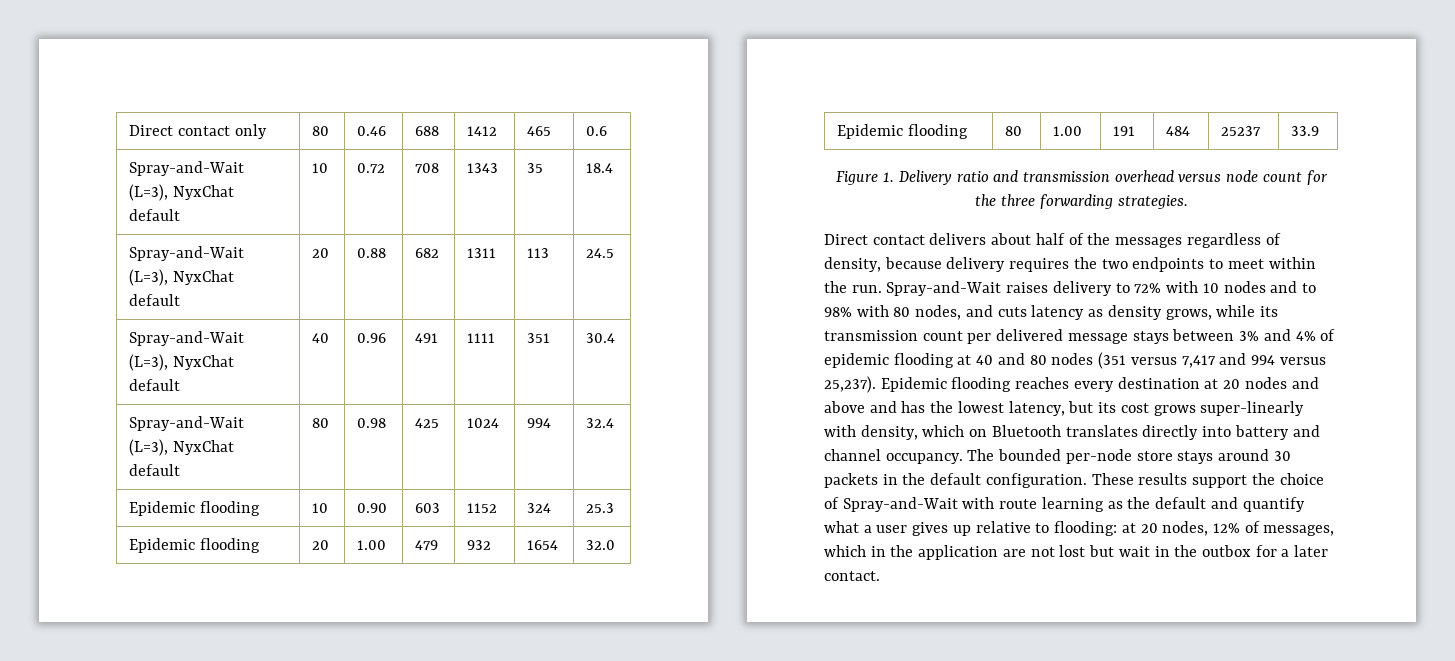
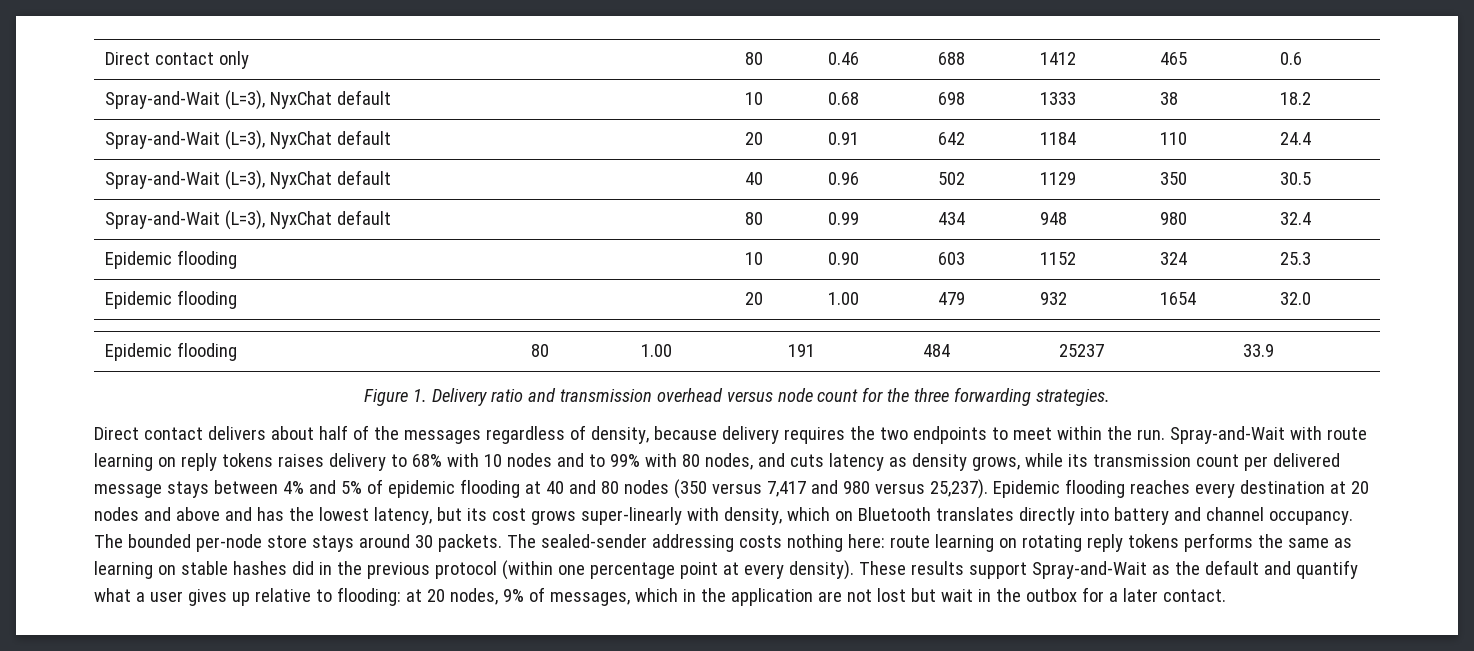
- Spray-and-Wait (L=3), NyxChat default | 10 | 0.72 | 708 | 1343 | 35 | 18.4
+ Spray-and-Wait (L=3), NyxChat default | 10 | 0.68 | 698 | 1333 | 38 | 18.2
- Spray-and-Wait (L=3), NyxChat default | 20 | 0.88 | 682 | 1311 | 113 | 24.5
+ Spray-and-Wait (L=3), NyxChat default | 20 | 0.91 | 642 | 1184 | 110 | 24.4
- Spray-and-Wait (L=3), NyxChat default | 40 | 0.96 | 491 | 1111 | 351 | 30.4
+ Spray-and-Wait (L=3), NyxChat default | 40 | 0.96 | 502 | 1129 | 350 | 30.5
- Spray-and-Wait (L=3), NyxChat default | 80 | 0.98 | 425 | 1024 | 994 | 32.4
+ Spray-and-Wait (L=3), NyxChat default | 80 | 0.99 | 434 | 948 | 980 | 32.4
- Spray-and-Wait raises delivery to 72% with 10 nodes and to 98% with 80 nodes, and cuts latency as density grows, while its transmission count per delivered message stays between 3% and 4% of epidemic flooding at 40 and 80 nodes (351 versus 7,417 and 994 versus 25,237).
+ Spray-and-Wait with route learning on reply tokens raises delivery to 68% with 10 nodes and to 99% with 80 nodes, and cuts latency as density grows, while its transmission count per delivered message stays between 4% and 5% of epidemic flooding at 40 and 80 nodes (350 versus 7,417 and 980 versus 25,237).
- The bounded per-node store stays around 30 packets in the default configuration. These results support the choice of Spray-and-Wait with route learning as the default and quantify what a user gives up relative to flooding: at 20 nodes, 12% of messages, which in the application are not lost but wait in the outbox for a later contact.
+ The bounded per-node store stays around 30 packets. The sealed-sender addressing costs nothing here: route learning on rotating reply tokens performs the same as learning on stable hashes did in the previous protocol (within one percentage point at every density). These results support Spray-and-Wait as the default and quantify what a user gives up relative to flooding: at 20 nodes, 9% of messages, which in the application are not lost but wait in the outbox for a later contact.

